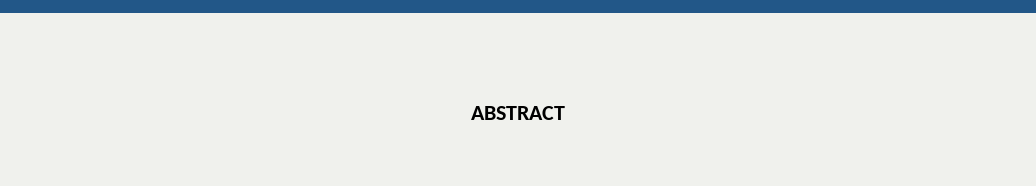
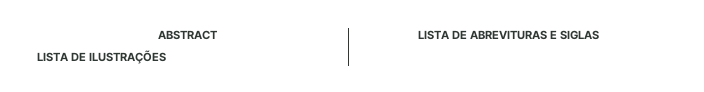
+ LISTA DE ILUSTRAÇÕES
+ LISTA DE ABREVITURAS E SIGLAS

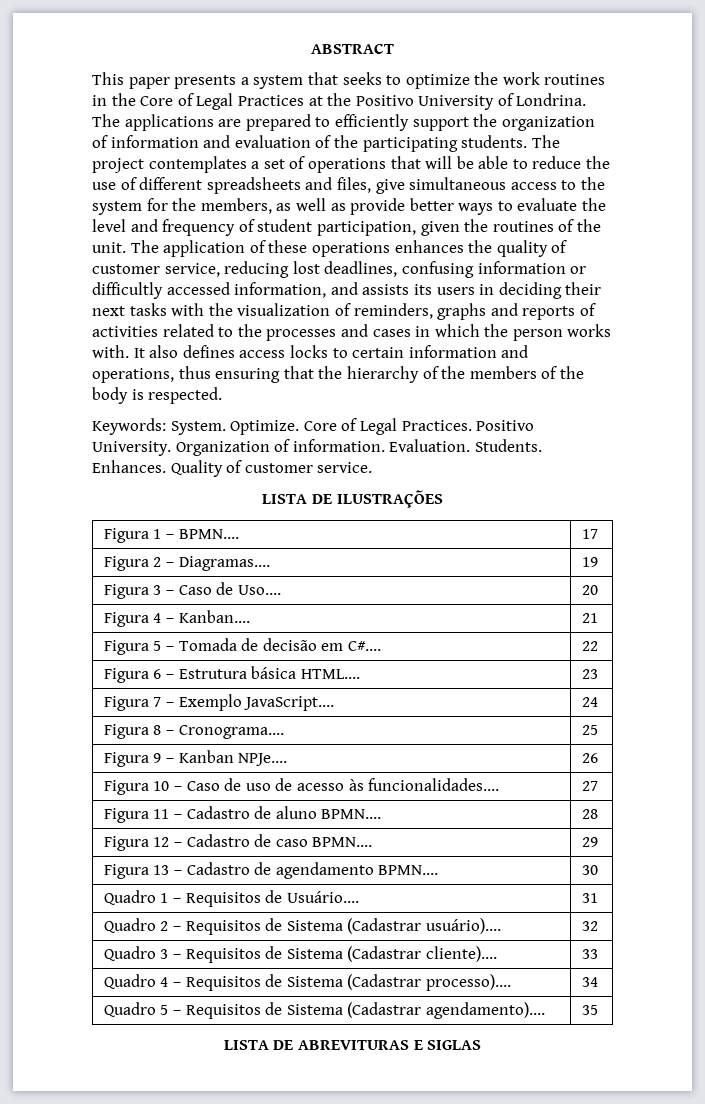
+ This paper presents a system that seeks to optimize the work routines in the Core of Legal Practices at the Positivo University of Londrina. The applications are prepared to efficiently support the organization of information and evaluation of the participating students. The project contemplates a set of operations that will be able to reduce the use of different spreadsheets and files, give simultaneous access to the system for the members, as well as provide better ways to evaluate the level and frequency of student participation, given the routines of the unit. The application of these operations enhances the quality of customer service, reducing lost deadlines, confusing information or difficultly accessed information, and assists its users in deciding their next tasks with the visualization of reminders, graphs and reports of activities related to the processes and cases in which the person works with. It also defines access locks to certain information and operations, thus ensuring that the hierarchy of the members of the body is respected.
+ Keywords: System. Optimize. Core of Legal Practices. Positivo University. Organization of information. Evaluation. Students. Enhances. Quality of customer service.
  LISTA DE ILUSTRAÇÕES
+ Figura 1 – BPMN.... | 17
+ Figura 2 – Diagramas.... | 19
+ Figura 3 – Caso de Uso.... | 20
+ Figura 4 – Kanban.... | 21
+ Figura 5 – Tomada de decisão em C#.... | 22
+ Figura 6 – Estrutura básica HTML.... | 23
+ Figura 7 – Exemplo JavaScript.... | 24
+ Figura 8 – Cronograma.... | 25
+ Figura 9 – Kanban NPJe.... | 26
+ Figura 10 – Caso de uso de acesso às funcionalidades.... | 27
+ Figura 11 – Cadastro de aluno BPMN.... | 28
+ Figura 12 – Cadastro de caso BPMN.... | 29
+ Figura 13 – Cadastro de agendamento BPMN.... | 30
+ Quadro 1 – Requisitos de Usuário.... | 31
+ Quadro 2 – Requisitos de Sistema (Cadastrar usuário).... | 32
+ Quadro 3 – Requisitos de Sistema (Cadastrar cliente).... | 33
+ Quadro 4 – Requisitos de Sistema (Cadastrar processo).... | 34
+ Quadro 5 – Requisitos de Sistema (Cadastrar agendamento).... | 35

